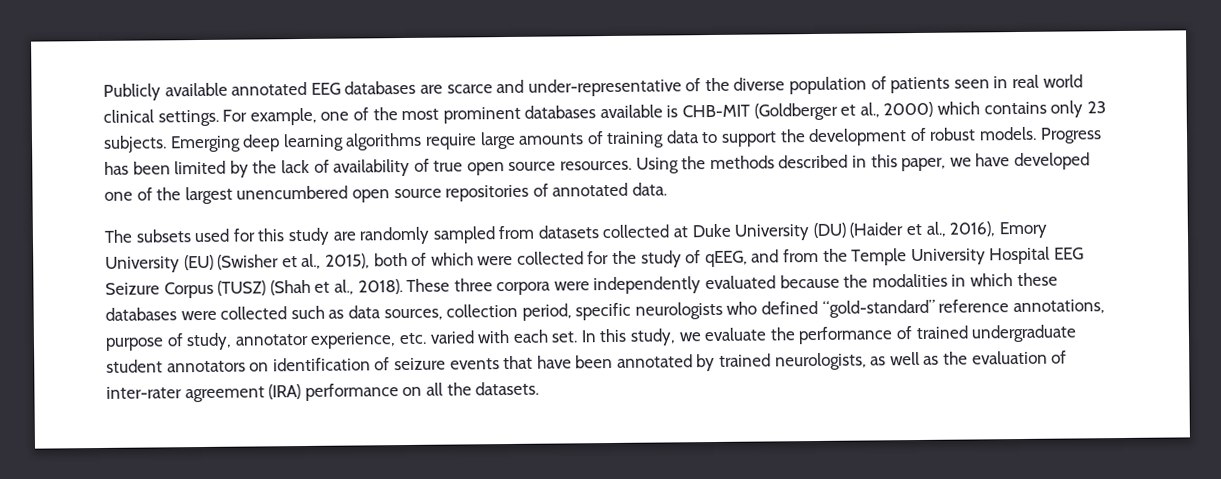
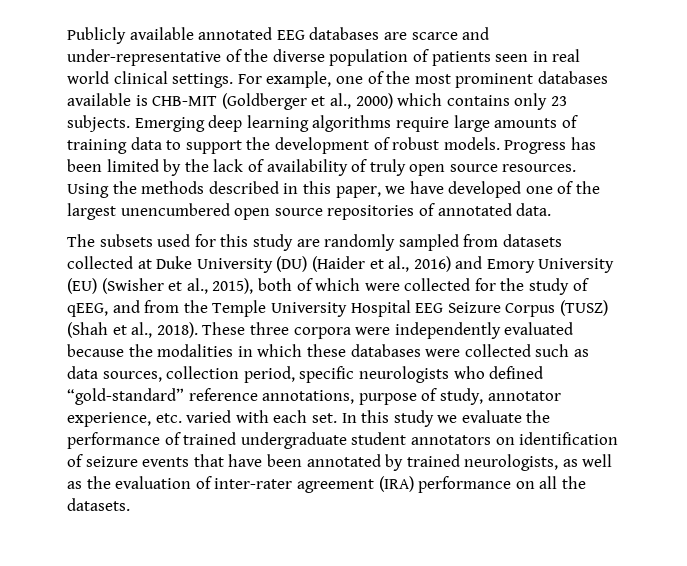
- Progress has been limited by the lack of availability of true open source resources.
+ Progress has been limited by the lack of availability of truly open source resources.
- The subsets used for this study are randomly sampled from datasets collected at Duke University (DU) (Haider et al., 2016), Emory University (EU) (Swisher et al., 2015), both of which were collected for the study of qEEG, and from the Temple University Hospital EEG Seizure Corpus (TUSZ) (Shah et al., 2018).
+ The subsets used for this study are randomly sampled from datasets collected at Duke University (DU) (Haider et al., 2016) and Emory University (EU) (Swisher et al., 2015), both of which were collected for the study of qEEG, and from the Temple University Hospital EEG Seizure Corpus (TUSZ) (Shah et al., 2018).
- In this study, we evaluate the performance of trained undergraduate student annotators on identification of seizure events that have been annotated by trained neurologists, as well as the evaluation of inter-rater agreement (IRA) performance on all the datasets.
+ In this study we evaluate the performance of trained undergraduate student annotators on identification of seizure events that have been annotated by trained neurologists, as well as the evaluation of inter-rater agreement (IRA) performance on all the datasets.

